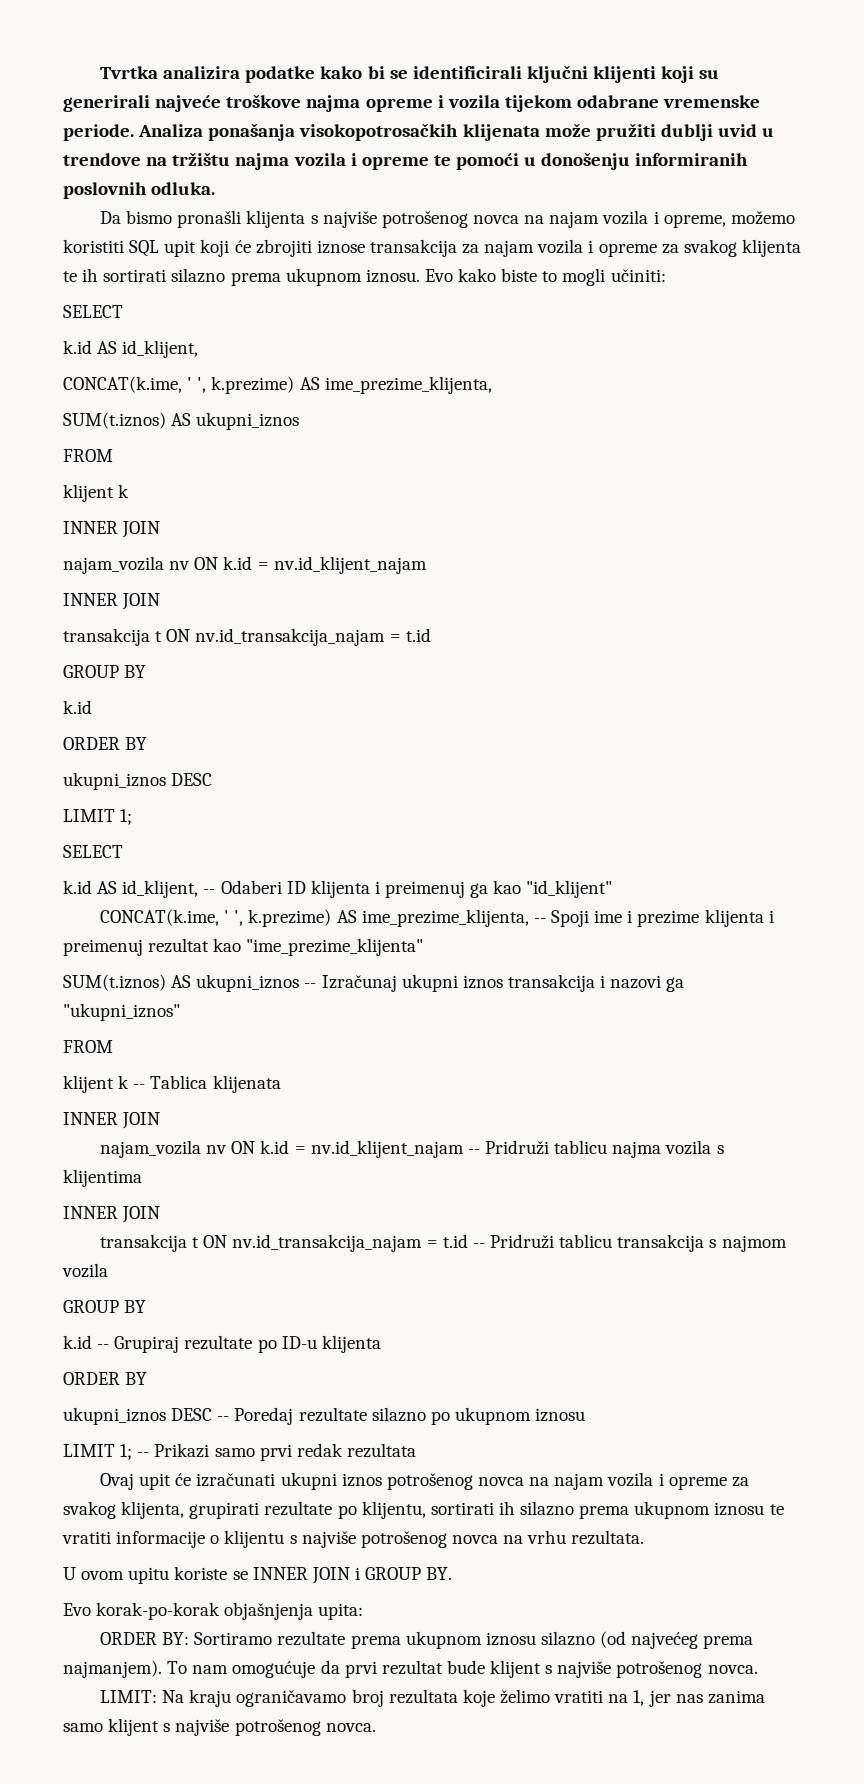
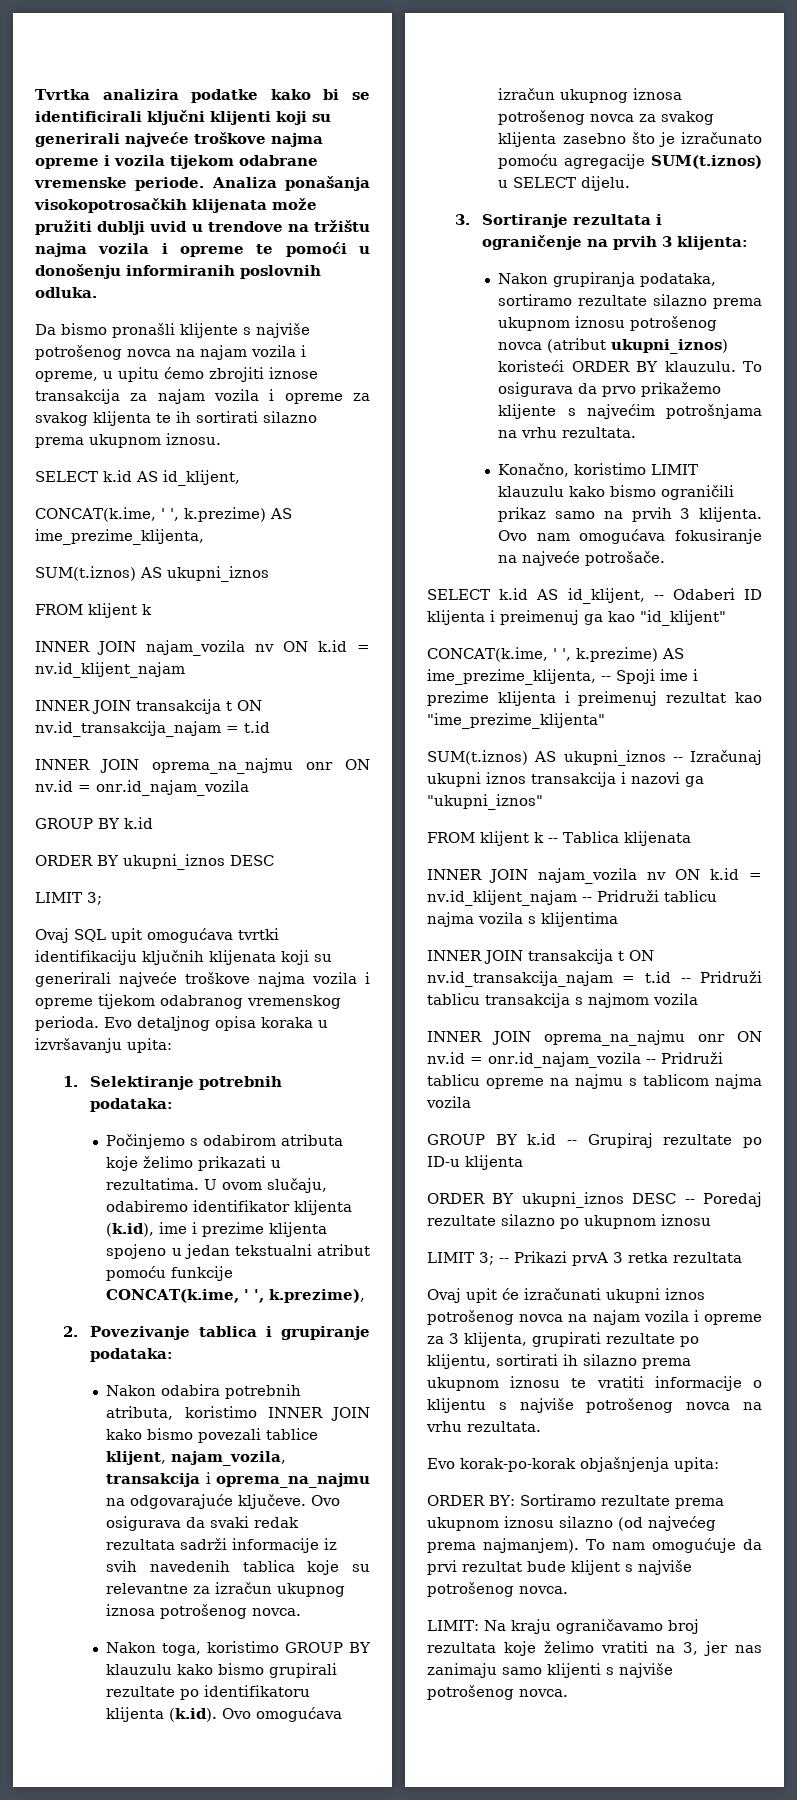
- Da bismo pronašli klijenta s najviše potrošenog novca na najam vozila i opreme, možemo koristiti SQL upit koji će zbrojiti iznose transakcija za najam vozila i opreme za svakog klijenta te ih sortirati silazno prema ukupnom iznosu. Evo kako biste to mogli učiniti:
- SELECT
- k.id AS id_klijent,
+ Da bismo pronašli klijente s najviše potrošenog novca na najam vozila i opreme, u upitu ćemo zbrojiti iznose transakcija za najam vozila i opreme za svakog klijenta te ih sortirati silazno prema ukupnom iznosu.
+ SELECT k.id AS id_klijent,
  CONCAT(k.ime, ' ', k.prezime) AS ime_prezime_klijenta,
  SUM(t.iznos) AS ukupni_iznos
- FROM
- klijent k
- INNER JOIN
- najam_vozila nv ON k.id = nv.id_klijent_najam
- INNER JOIN
- transakcija t ON nv.id_transakcija_najam = t.id
- GROUP BY
- k.id
- ORDER BY
- ukupni_iznos DESC
- LIMIT 1;
- SELECT
- k.id AS id_klijent, -- Odaberi ID klijenta i preimenuj ga kao "id_klijent"
+ FROM klijent k
+ INNER JOIN najam_vozila nv ON k.id = nv.id_klijent_najam
+ INNER JOIN transakcija t ON nv.id_transakcija_najam = t.id
+ INNER JOIN oprema_na_najmu onr ON nv.id = onr.id_najam_vozila
+ GROUP BY k.id
+ ORDER BY ukupni_iznos DESC
+ LIMIT 3;
+ Ovaj SQL upit omogućava tvrtki identifikaciju ključnih klijenata koji su generirali najveće troškove najma vozila i opreme tijekom odabranog vremenskog perioda. Evo detaljnog opisa koraka u izvršavanju upita:
+ 1. Selektiranje potrebnih podataka:
+ Počinjemo s odabirom atributa koje želimo prikazati u rezultatima. U ovom slučaju, odabiremo identifikator klijenta (k.id), ime i prezime klijenta spojeno u jedan tekstualni atribut pomoću funkcije CONCAT(k.ime, ' ', k.prezime),
+ 2. Povezivanje tablica i grupiranje podataka:
+ Nakon odabira potrebnih atributa, koristimo INNER JOIN kako bismo povezali tablice klijent, najam_vozila, transakcija i oprema_na_najmu na odgovarajuće ključeve. Ovo osigurava da svaki redak rezultata sadrži informacije iz svih navedenih tablica koje su relevantne za izračun ukupnog iznosa potrošenog novca.
+ Nakon toga, koristimo GROUP BY klauzulu kako bismo grupirali rezultate po identifikatoru klijenta (k.id). Ovo omogućava izračun ukupnog iznosa potrošenog novca za svakog klijenta zasebno što je izračunato pomoću agregacije SUM(t.iznos) u SELECT dijelu.
+ 3. Sortiranje rezultata i ograničenje na prvih 3 klijenta:
+ Nakon grupiranja podataka, sortiramo rezultate silazno prema ukupnom iznosu potrošenog novca (atribut ukupni_iznos) koristeći ORDER BY klauzulu. To osigurava da prvo prikažemo klijente s najvećim potrošnjama na vrhu rezultata.
+ Konačno, koristimo LIMIT klauzulu kako bismo ograničili prikaz samo na prvih 3 klijenta. Ovo nam omogućava fokusiranje na najveće potrošače.
+ SELECT k.id AS id_klijent, -- Odaberi ID klijenta i preimenuj ga kao "id_klijent"
  SUM(t.iznos) AS ukupni_iznos -- Izračunaj ukupni iznos transakcija i nazovi ga "ukupni_iznos"
- FROM
- klijent k -- Tablica klijenata
- INNER JOIN
- najam_vozila nv ON k.id = nv.id_klijent_najam -- Pridruži tablicu najma vozila s klijentima
- INNER JOIN
- transakcija t ON nv.id_transakcija_najam = t.id -- Pridruži tablicu transakcija s najmom vozila
- GROUP BY
- k.id -- Grupiraj rezultate po ID-u klijenta
- ORDER BY
- ukupni_iznos DESC -- Poredaj rezultate silazno po ukupnom iznosu
+ FROM klijent k -- Tablica klijenata
+ INNER JOIN najam_vozila nv ON k.id = nv.id_klijent_najam -- Pridruži tablicu najma vozila s klijentima
+ INNER JOIN transakcija t ON nv.id_transakcija_najam = t.id -- Pridruži tablicu transakcija s najmom vozila
+ INNER JOIN oprema_na_najmu onr ON nv.id = onr.id_najam_vozila -- Pridruži tablicu opreme na najmu s tablicom najma vozila
+ GROUP BY k.id -- Grupiraj rezultate po ID-u klijenta
+ ORDER BY ukupni_iznos DESC -- Poredaj rezultate silazno po ukupnom iznosu
- LIMIT 1; -- Prikazi samo prvi redak rezultata
+ LIMIT 3; -- Prikazi prvA 3 retka rezultata
- Ovaj upit će izračunati ukupni iznos potrošenog novca na najam vozila i opreme za svakog klijenta, grupirati rezultate po klijentu, sortirati ih silazno prema ukupnom iznosu te vratiti informacije o klijentu s najviše potrošenog novca na vrhu rezultata.
+ Ovaj upit će izračunati ukupni iznos potrošenog novca na najam vozila i opreme za 3 klijenta, grupirati rezultate po klijentu, sortirati ih silazno prema ukupnom iznosu te vratiti informacije o klijentu s najviše potrošenog novca na vrhu rezultata.
- U ovom upitu koriste se INNER JOIN i GROUP BY.
- LIMIT: Na kraju ograničavamo broj rezultata koje želimo vratiti na 1, jer nas zanima samo klijent s najviše potrošenog novca.
+ LIMIT: Na kraju ograničavamo broj rezultata koje želimo vratiti na 3, jer nas zanimaju samo klijenti s najviše potrošenog novca.

